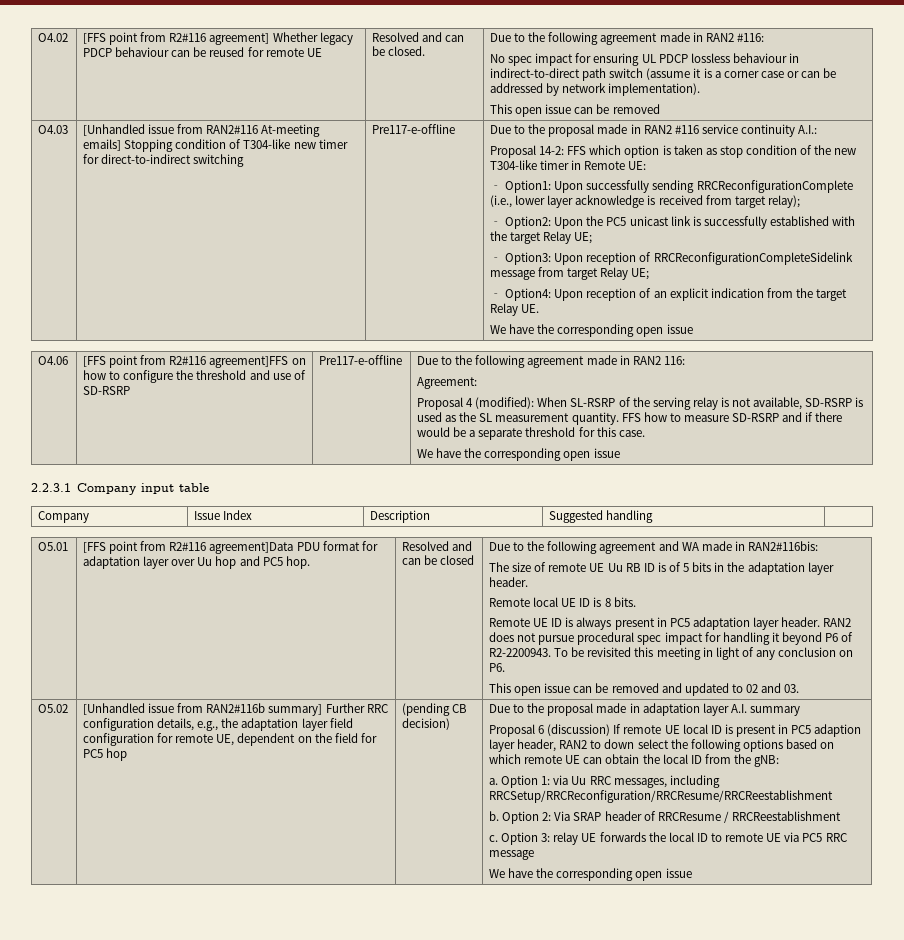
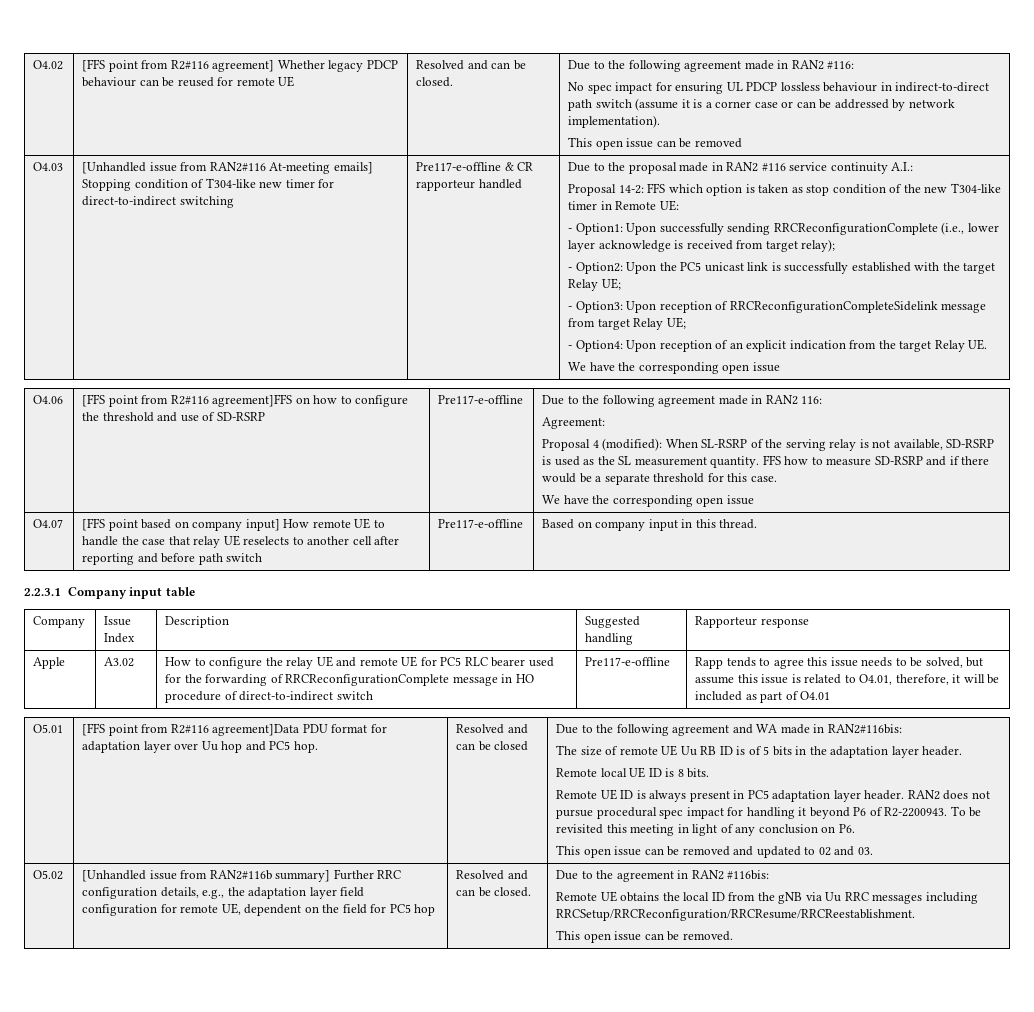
- [Unhandled issue from RAN2#116 At-meeting emails] Stopping condition of T304-like new timer for direct-to-indirect switching | Pre117-e-offline
+ [Unhandled issue from RAN2#116 At-meeting emails] Stopping condition of T304-like new timer for direct-to-indirect switching | Pre117-e-offline & CR rapporteur handled
+ O4.07 | [FFS point based on company input] How remote UE to handle the case that relay UE reselects to another cell after reporting and before path switch | Pre117-e-offline | Based on company input in this thread.
- Company | Issue Index | Description | Suggested handling |
+ Company | Issue Index | Description | Suggested handling | Rapporteur response
+ Apple | A3.02 | How to configure the relay UE and remote UE for PC5 RLC bearer used for the forwarding of RRCReconfigurationComplete message in HO procedure of direct-to-indirect switch | Pre117-e-offline | Rapp tends to agree this issue needs to be solved, but assume this issue is related to O4.01, therefore, it will be included as part of O4.01
- (pending CB decision) | Due to the proposal made in adaptation layer A.I. summary
- Proposal 6 (discussion) If remote UE local ID is present in PC5 adaption layer header, RAN2 to down select the following options based on which remote UE can obtain the local ID from the gNB:
- a. Option 1: via Uu RRC messages, including RRCSetup/RRCReconfiguration/RRCResume/RRCReestablishment
- b. Option 2: Via SRAP header of RRCResume / RRCReestablishment
- c. Option 3: relay UE forwards the local ID to remote UE via PC5 RRC message
- We have the corresponding open issue
+ Resolved and can be closed. | Due to the agreement in RAN2 #116bis:
+ Remote UE obtains the local ID from the gNB via Uu RRC messages including RRCSetup/RRCReconfiguration/RRCResume/RRCReestablishment.
+ This open issue can be removed.

